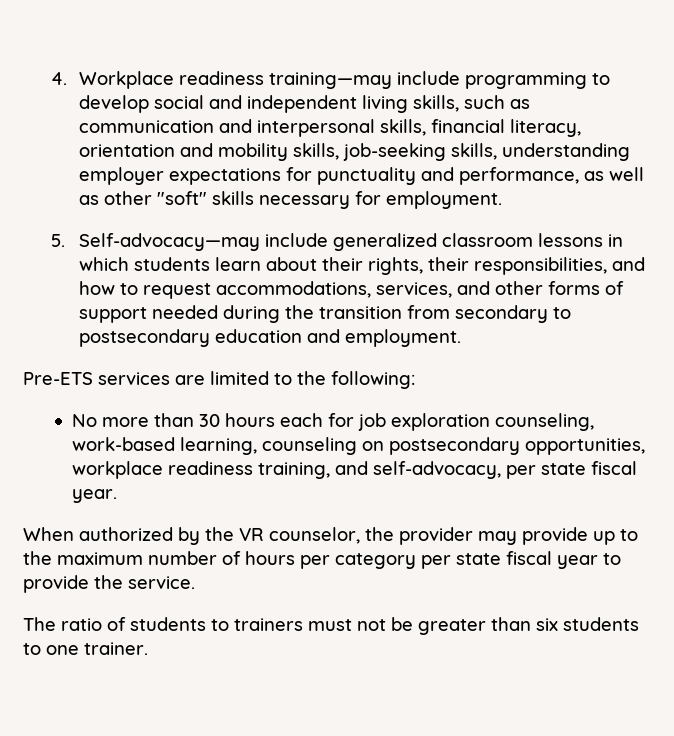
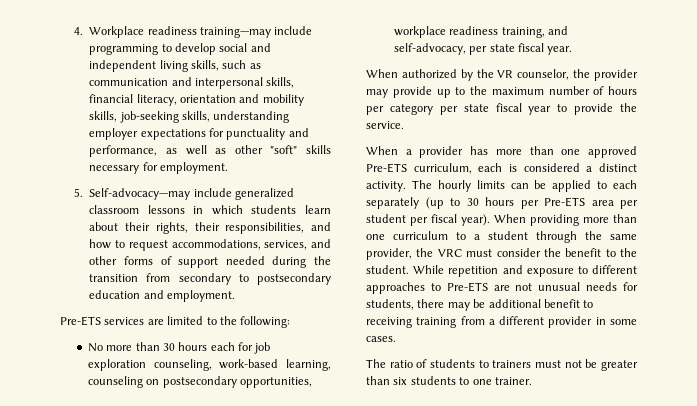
+ When a provider has more than one approved Pre-ETS curriculum, each is considered a distinct activity. The hourly limits can be applied to each separately (up to 30 hours per Pre-ETS area per student per fiscal year). When providing more than one curriculum to a student through the same provider, the VRC must consider the benefit to the student. While repetition and exposure to different approaches to Pre-ETS are not unusual needs for students, there may be additional benefit to receiving training from a different provider in some cases.

